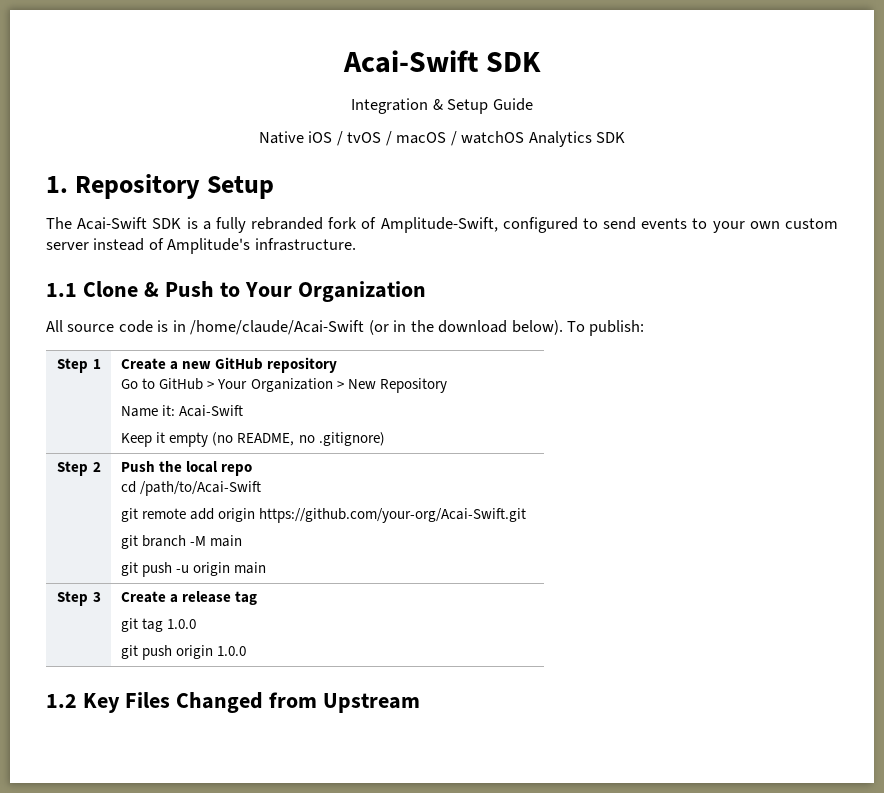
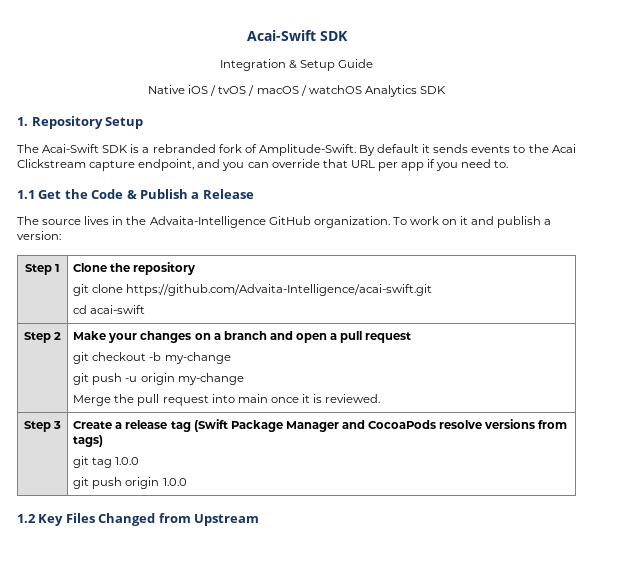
- The Acai-Swift SDK is a fully rebranded fork of Amplitude-Swift, configured to send events to your own custom server instead of Amplitude's infrastructure.
- 1.1 Clone & Push to Your Organization
- All source code is in /home/claude/Acai-Swift (or in the download below). To publish:
- Step 1 | Create a new GitHub repository
- Go to GitHub > Your Organization > New Repository
- Name it: Acai-Swift
- Keep it empty (no README, no .gitignore)
- Step 2 | Push the local repo
- cd /path/to/Acai-Swift
- git remote add origin https://github.com/your-org/Acai-Swift.git
- git branch -M main
- git push -u origin main
+ The Acai-Swift SDK is a rebranded fork of Amplitude-Swift. By default it sends events to the Acai Clickstream capture endpoint, and you can override that URL per app if you need to.
+ 1.1 Get the Code & Publish a Release
+ The source lives in the Advaita-Intelligence GitHub organization. To work on it and publish a version:
+ Step 1 | Clone the repository
+ git clone https://github.com/Advaita-Intelligence/acai-swift.git
+ cd acai-swift
+ Step 2 | Make your changes on a branch and open a pull request
+ git checkout -b my-change
+ git push -u origin my-change
+ Merge the pull request into main once it is reviewed.
- Step 3 | Create a release tag
+ Step 3 | Create a release tag (Swift Package Manager and CocoaPods resolve versions from tags)

